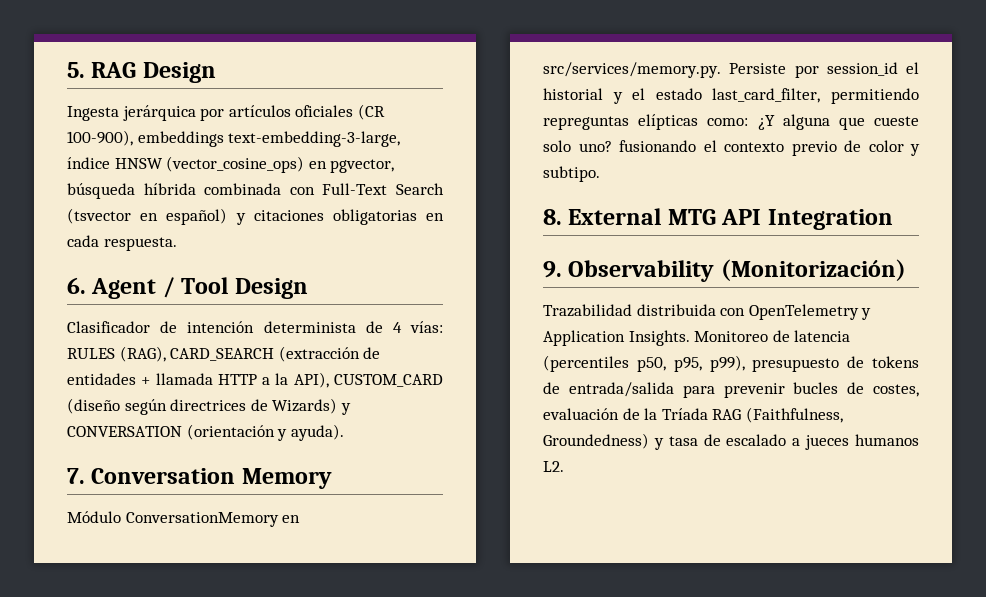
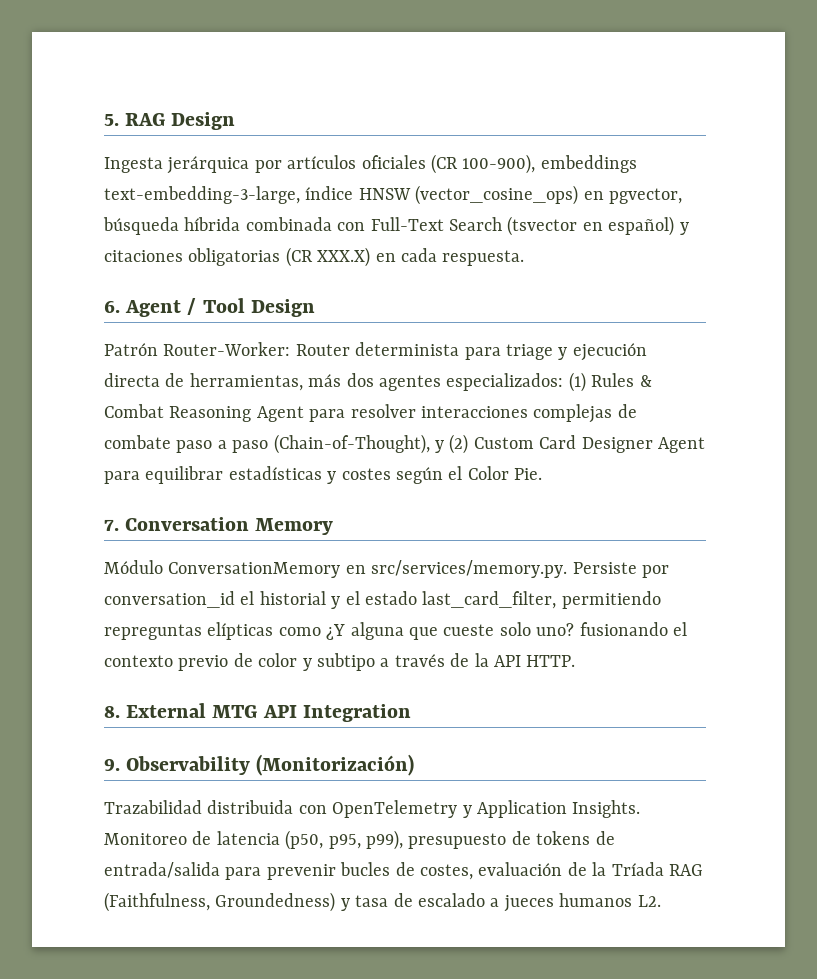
- Ingesta jerárquica por artículos oficiales (CR 100-900), embeddings text-embedding-3-large, índice HNSW (vector_cosine_ops) en pgvector, búsqueda híbrida combinada con Full-Text Search (tsvector en español) y citaciones obligatorias en cada respuesta.
+ Ingesta jerárquica por artículos oficiales (CR 100-900), embeddings text-embedding-3-large, índice HNSW (vector_cosine_ops) en pgvector, búsqueda híbrida combinada con Full-Text Search (tsvector en español) y citaciones obligatorias (CR XXX.X) en cada respuesta.
- Clasificador de intención determinista de 4 vías: RULES (RAG), CARD_SEARCH (extracción de entidades + llamada HTTP a la API), CUSTOM_CARD (diseño según directrices de Wizards) y CONVERSATION (orientación y ayuda).
+ Patrón Router-Worker: Router determinista para triage y ejecución directa de herramientas, más dos agentes especializados: (1) Rules & Combat Reasoning Agent para resolver interacciones complejas de combate paso a paso (Chain-of-Thought), y (2) Custom Card Designer Agent para equilibrar estadísticas y costes según el Color Pie.
- Módulo ConversationMemory en src/services/memory.py. Persiste por session_id el historial y el estado last_card_filter, permitiendo repreguntas elípticas como: ¿Y alguna que cueste solo uno? fusionando el contexto previo de color y subtipo.
+ Módulo ConversationMemory en src/services/memory.py. Persiste por conversation_id el historial y el estado last_card_filter, permitiendo repreguntas elípticas como ¿Y alguna que cueste solo uno? fusionando el contexto previo de color y subtipo a través de la API HTTP.
- Monitoreo de latencia (percentiles p50, p95, p99), presupuesto de tokens de entrada/salida para prevenir bucles de costes, evaluación de la Tríada RAG (Faithfulness, Groundedness) y tasa de escalado a jueces humanos L2.
+ Monitoreo de latencia (p50, p95, p99), presupuesto de tokens de entrada/salida para prevenir bucles de costes, evaluación de la Tríada RAG (Faithfulness, Groundedness) y tasa de escalado a jueces humanos L2.

